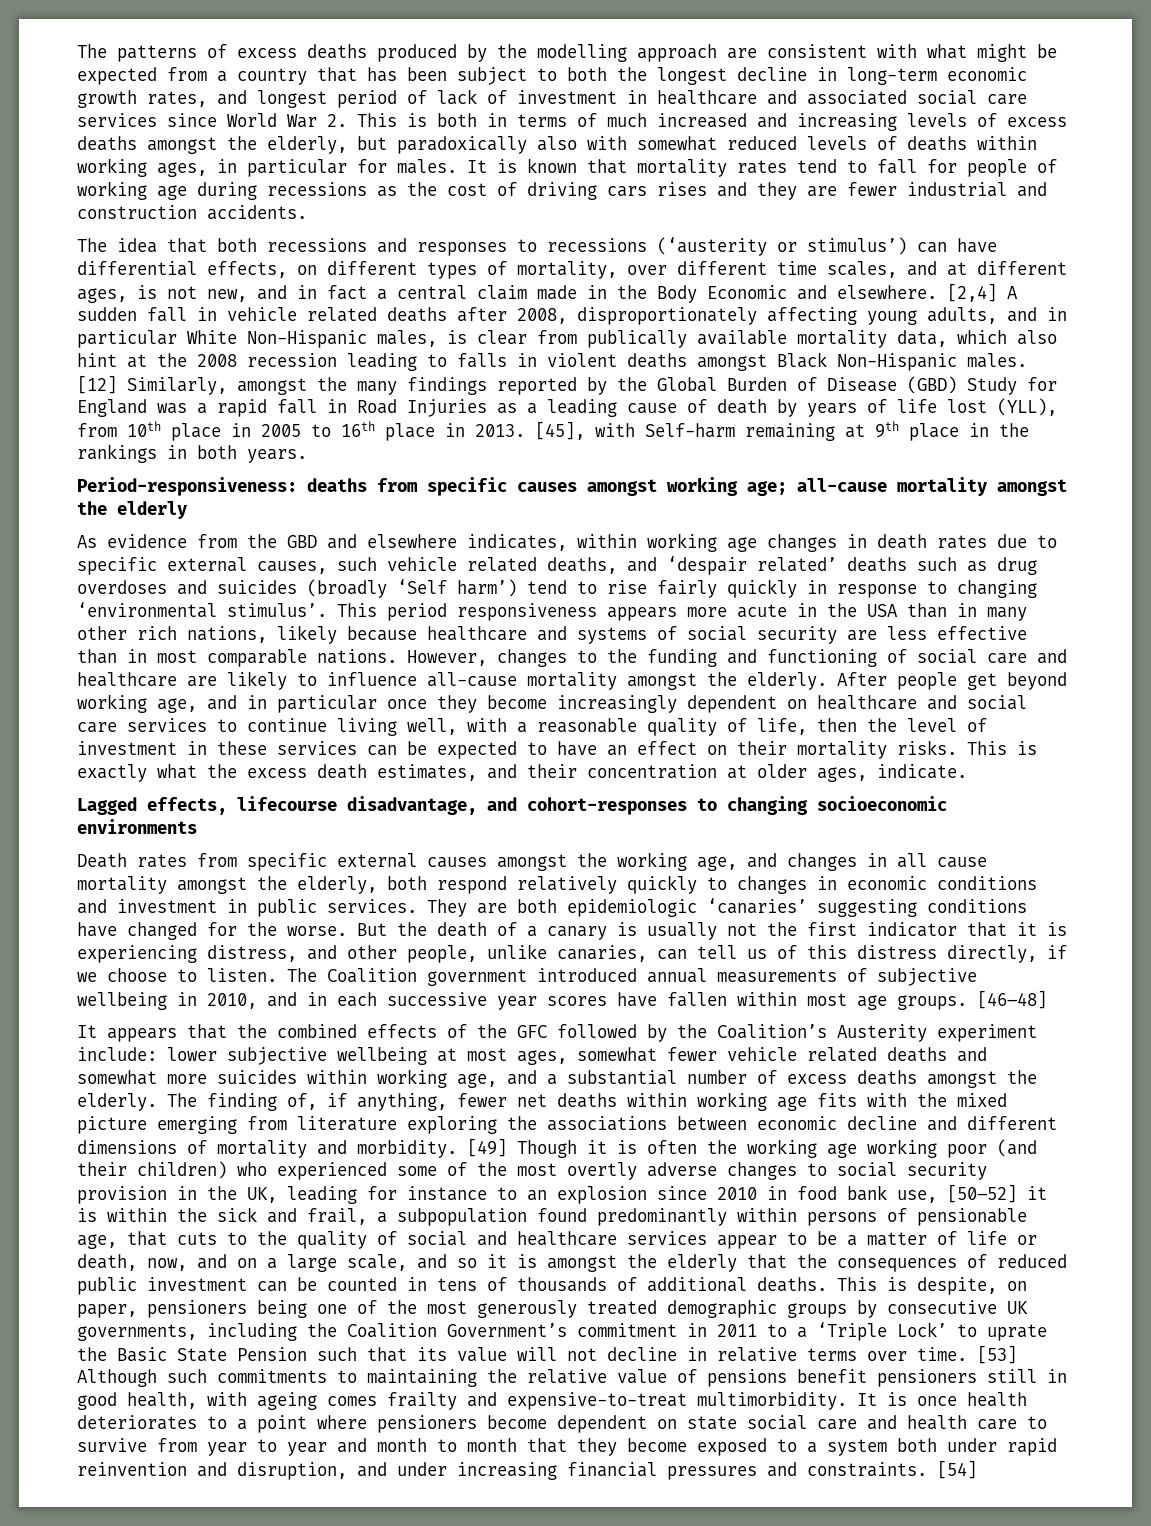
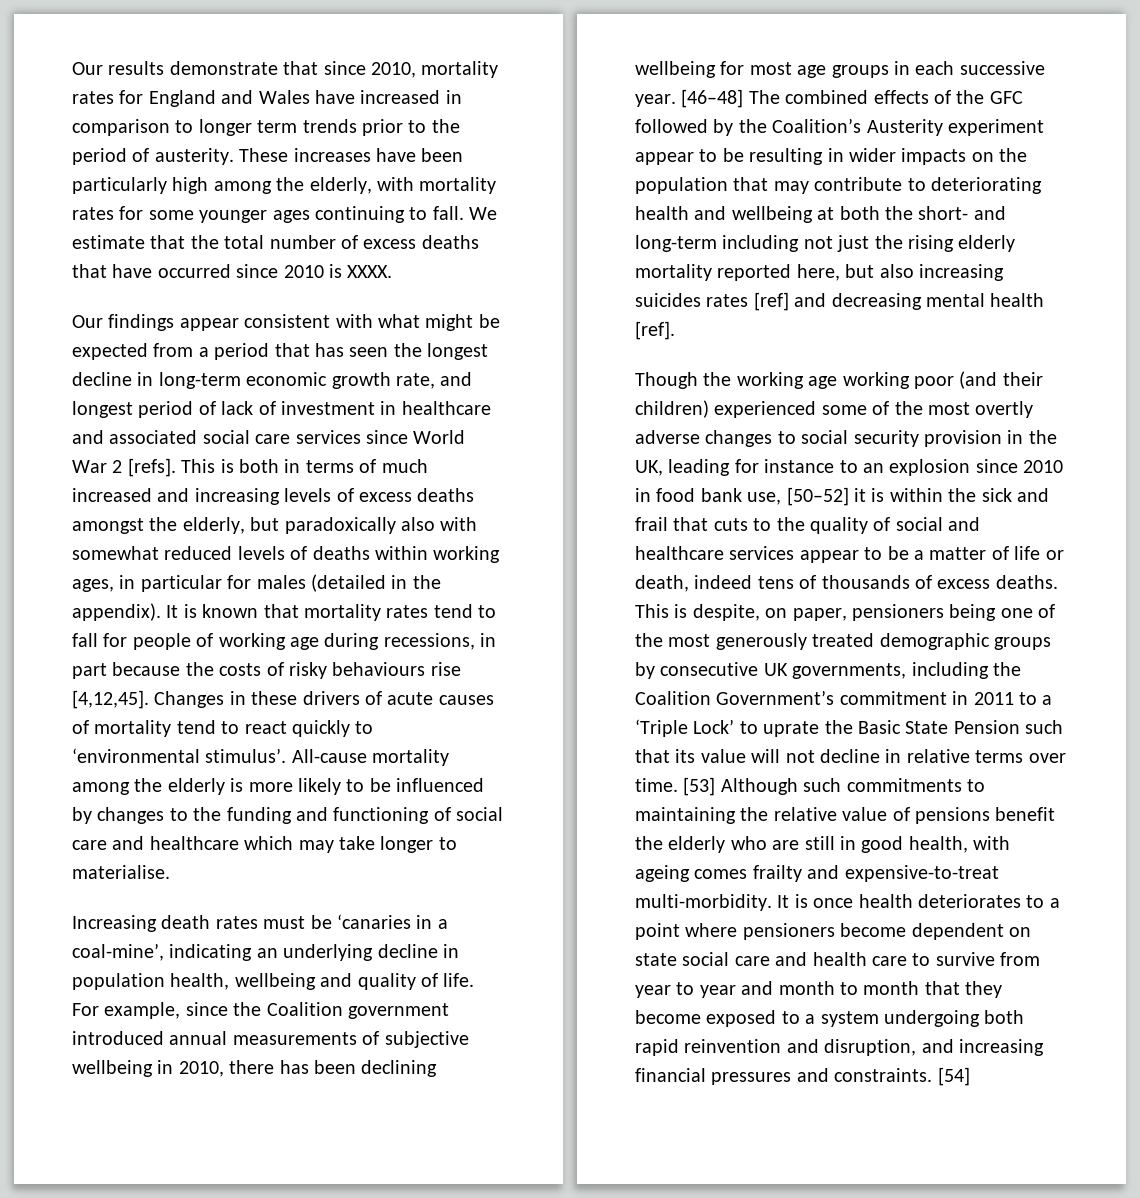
- The patterns of excess deaths produced by the modelling approach are consistent with what might be expected from a country that has been subject to both the longest decline in long-term economic growth rates, and longest period of lack of investment in healthcare and associated social care services since World War 2. This is both in terms of much increased and increasing levels of excess deaths amongst the elderly, but paradoxically also with somewhat reduced levels of deaths within working ages, in particular for males.
+ Our results demonstrate that since 2010, mortality rates for England and Wales have increased in comparison to longer term trends prior to the period of austerity. These increases have been particularly high among the elderly, with mortality rates for some younger ages continuing to fall. We estimate that the total number of excess deaths that have occurred since 2010 is XXXX.
+ Our findings appear consistent with what might be expected from a period that has seen the longest decline in long-term economic growth rate, and longest period of lack of investment in healthcare and associated social care services since World War 2 [refs]. This is both in terms of much increased and increasing levels of excess deaths amongst the elderly, but paradoxically also with somewhat reduced levels of deaths within working ages, in particular for males (detailed in the appendix).
- It is known that mortality rates tend to fall for people of working age during recessions as the cost of driving cars rises and they are fewer industrial and construction accidents.
- The idea that both recessions and responses to recessions (‘austerity or stimulus’) can have differential effects, on different types of mortality, over different time scales, and at different ages, is not new, and in fact a central claim made in the Body Economic and elsewhere. [2,4] A sudden fall in vehicle related deaths after 2008, disproportionately affecting young adults, and in particular White Non-Hispanic males, is clear from publically available mortality data, which also hint at the 2008 recession leading to falls in violent deaths amongst Black Non-Hispanic males. [12] Similarly, amongst the many findings reported by the Global Burden of Disease (GBD) Study for England was a rapid fall in Road Injuries as a leading cause of death by years of life lost (YLL), from 10th place in 2005 to 16th place in 2013. [45], with Self-harm remaining at 9th place in the rankings in both years.
- Period-responsiveness: deaths from specific causes amongst working age; all-cause mortality amongst the elderly
- As evidence from the GBD and elsewhere indicates, within working age changes in death rates due to specific external causes, such vehicle related deaths, and ‘despair related’ deaths such as drug overdoses and suicides (broadly ‘Self harm’) tend to rise fairly quickly in response to changing ‘environmental stimulus’. This period responsiveness appears more acute in the USA than in many other rich nations, likely because healthcare and systems of social security are less effective than in most comparable nations. However, changes to the funding and functioning of social care and healthcare are likely to influence all-cause mortality amongst the elderly. After people get beyond working age, and in particular once they become increasingly dependent on healthcare and social care services to continue living well, with a reasonable quality of life, then the level of investment in these services can be expected to have an effect on their mortality risks. This is exactly what the excess death estimates, and their concentration at older ages, indicate.
- Lagged effects, lifecourse disadvantage, and cohort-responses to changing socioeconomic environments
- Death rates from specific external causes amongst the working age, and changes in all cause mortality amongst the elderly, both respond relatively quickly to changes in economic conditions and investment in public services. They are both epidemiologic ‘canaries’ suggesting conditions have changed for the worse. But the death of a canary is usually not the first indicator that it is experiencing distress, and other people, unlike canaries, can tell us of this distress directly, if we choose to listen. The Coalition government introduced annual measurements of subjective wellbeing in 2010, and in each successive year scores have fallen within most age groups. [46–48]
- It appears that the combined effects of the GFC followed by the Coalition’s Austerity experiment include: lower subjective wellbeing at most ages, somewhat fewer vehicle related deaths and somewhat more suicides within working age, and a substantial number of excess deaths amongst the elderly. The finding of, if anything, fewer net deaths within working age fits with the mixed picture emerging from literature exploring the associations between economic decline and different dimensions of mortality and morbidity. [49] Though it is often the working age working poor (and their children) who experienced some of the most overtly adverse changes to social security provision in the UK, leading for instance to an explosion since 2010 in food bank use, [50–52] it is within the sick and frail, a subpopulation found predominantly within persons of pensionable age, that cuts to the quality of social and healthcare services appear to be a matter of life or death, now, and on a large scale, and so it is amongst the elderly that the consequences of reduced public investment can be counted in tens of thousands of additional deaths.
+ It is known that mortality rates tend to fall for people of working age during recessions, in part because the costs of risky behaviours rise [4,12,45]. Changes in these drivers of acute causes of mortality tend to react quickly to ‘environmental stimulus’. All-cause mortality among the elderly is more likely to be influenced by changes to the funding and functioning of social care and healthcare which may take longer to materialise.
+ Increasing death rates must be ‘canaries in a coal-mine’, indicating an underlying decline in population health, wellbeing and quality of life. For example, since the Coalition government introduced annual measurements of subjective wellbeing in 2010, there has been declining wellbeing for most age groups in each successive year. [46–48] The combined effects of the GFC followed by the Coalition’s Austerity experiment appear to be resulting in wider impacts on the population that may contribute to deteriorating health and wellbeing at both the short- and long-term including not just the rising elderly mortality reported here, but also increasing suicides rates [ref] and decreasing mental health [ref].
+ Though the working age working poor (and their children) experienced some of the most overtly adverse changes to social security provision in the UK, leading for instance to an explosion since 2010 in food bank use, [50–52] it is within the sick and frail that cuts to the quality of social and healthcare services appear to be a matter of life or death, indeed tens of thousands of excess deaths.
- [53] Although such commitments to maintaining the relative value of pensions benefit pensioners still in good health, with ageing comes frailty and expensive-to-treat multimorbidity.
+ [53] Although such commitments to maintaining the relative value of pensions benefit the elderly who are still in good health, with ageing comes frailty and expensive-to-treat multi-morbidity.
- It is once health deteriorates to a point where pensioners become dependent on state social care and health care to survive from year to year and month to month that they become exposed to a system both under rapid reinvention and disruption, and under increasing financial pressures and constraints.
+ It is once health deteriorates to a point where pensioners become dependent on state social care and health care to survive from year to year and month to month that they become exposed to a system undergoing both rapid reinvention and disruption, and increasing financial pressures and constraints.

